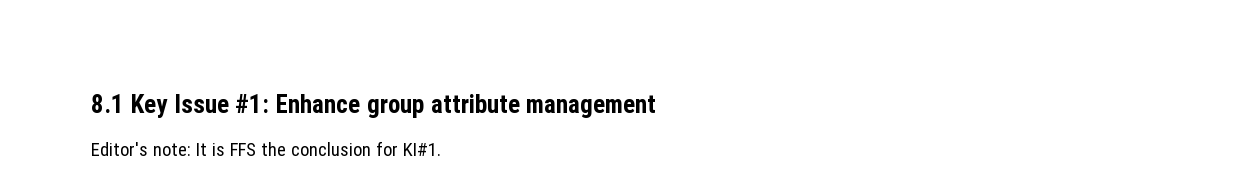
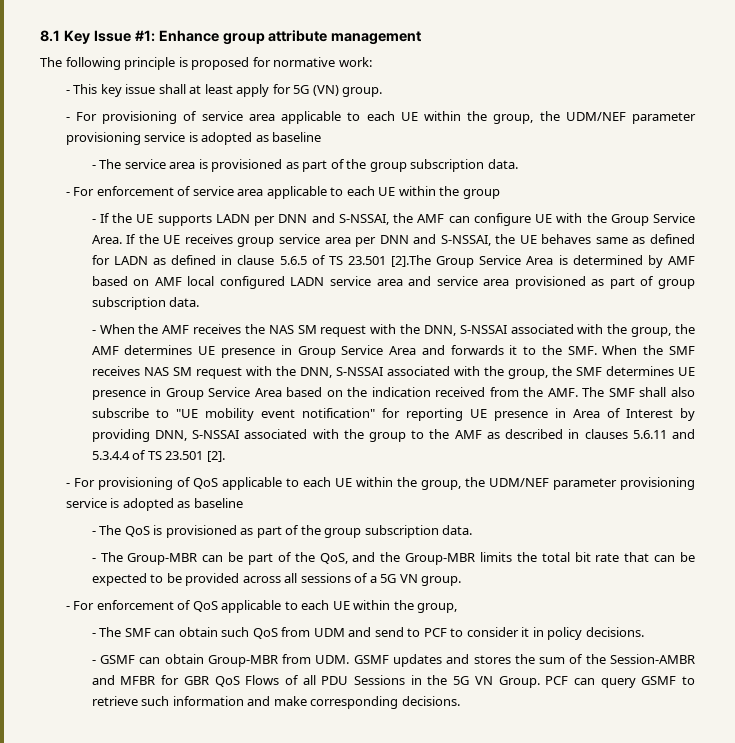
- Editor's note: It is FFS the conclusion for KI#1.
+ The following principle is proposed for normative work:
+ - This key issue shall at least apply for 5G (VN) group.
+ - For provisioning of service area applicable to each UE within the group, the UDM/NEF parameter provisioning service is adopted as baseline
+ - The service area is provisioned as part of the group subscription data.
+ - For enforcement of service area applicable to each UE within the group
+ - If the UE supports LADN per DNN and S-NSSAI, the AMF can configure UE with the Group Service Area. If the UE receives group service area per DNN and S-NSSAI, the UE behaves same as defined for LADN as defined in clause 5.6.5 of TS 23.501 [2].The Group Service Area is determined by AMF based on AMF local configured LADN service area and service area provisioned as part of group subscription data.
+ - When the AMF receives the NAS SM request with the DNN, S-NSSAI associated with the group, the AMF determines UE presence in Group Service Area and forwards it to the SMF. When the SMF receives NAS SM request with the DNN, S-NSSAI associated with the group, the SMF determines UE presence in Group Service Area based on the indication received from the AMF. The SMF shall also subscribe to "UE mobility event notification" for reporting UE presence in Area of Interest by providing DNN, S-NSSAI associated with the group to the AMF as described in clauses 5.6.11 and 5.3.4.4 of TS 23.501 [2].
+ - For provisioning of QoS applicable to each UE within the group, the UDM/NEF parameter provisioning service is adopted as baseline
+ - The QoS is provisioned as part of the group subscription data.
+ - The Group-MBR can be part of the QoS, and the Group-MBR limits the total bit rate that can be expected to be provided across all sessions of a 5G VN group.
+ - For enforcement of QoS applicable to each UE within the group,
+ - The SMF can obtain such QoS from UDM and send to PCF to consider it in policy decisions.
+ - GSMF can obtain Group-MBR from UDM. GSMF updates and stores the sum of the Session-AMBR and MFBR for GBR QoS Flows of all PDU Sessions in the 5G VN Group. PCF can query GSMF to retrieve such information and make corresponding decisions.

